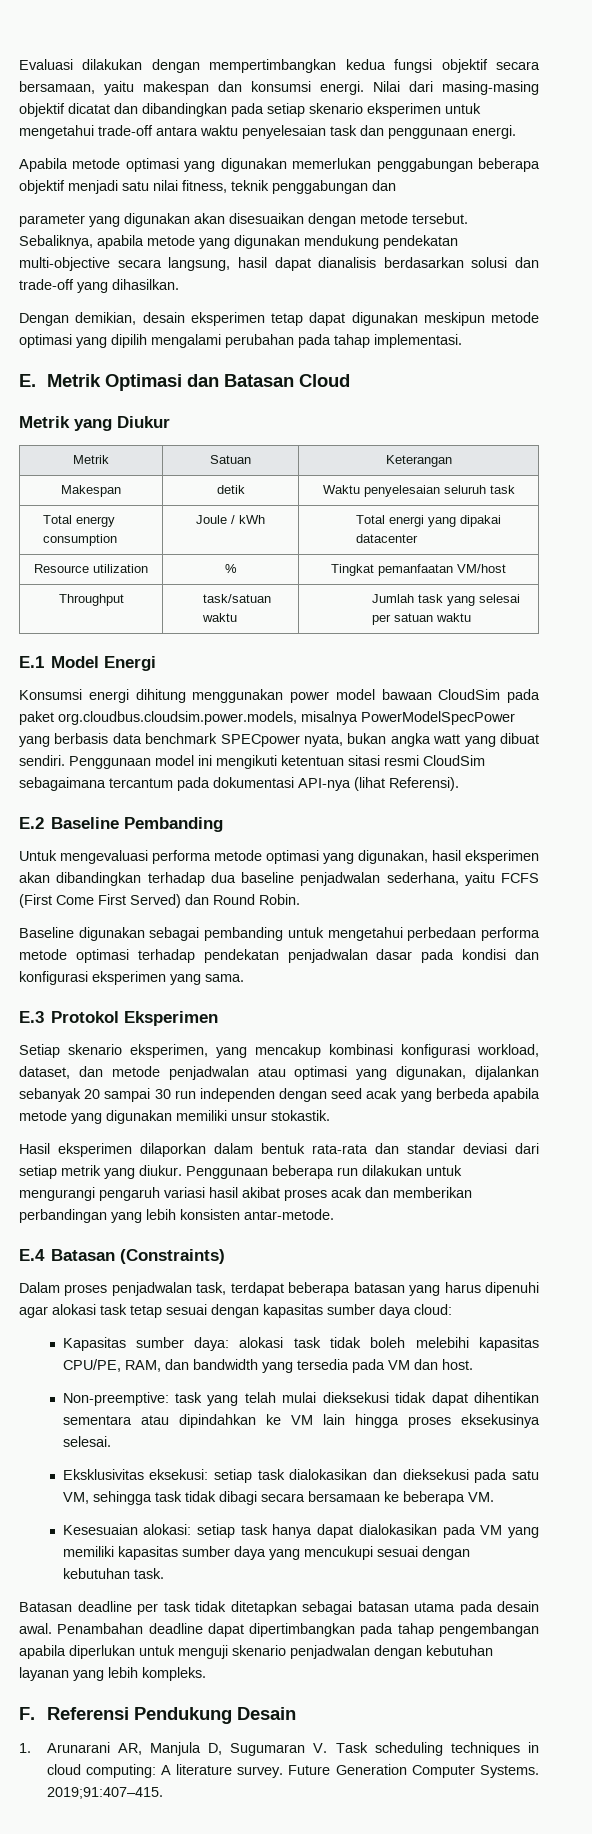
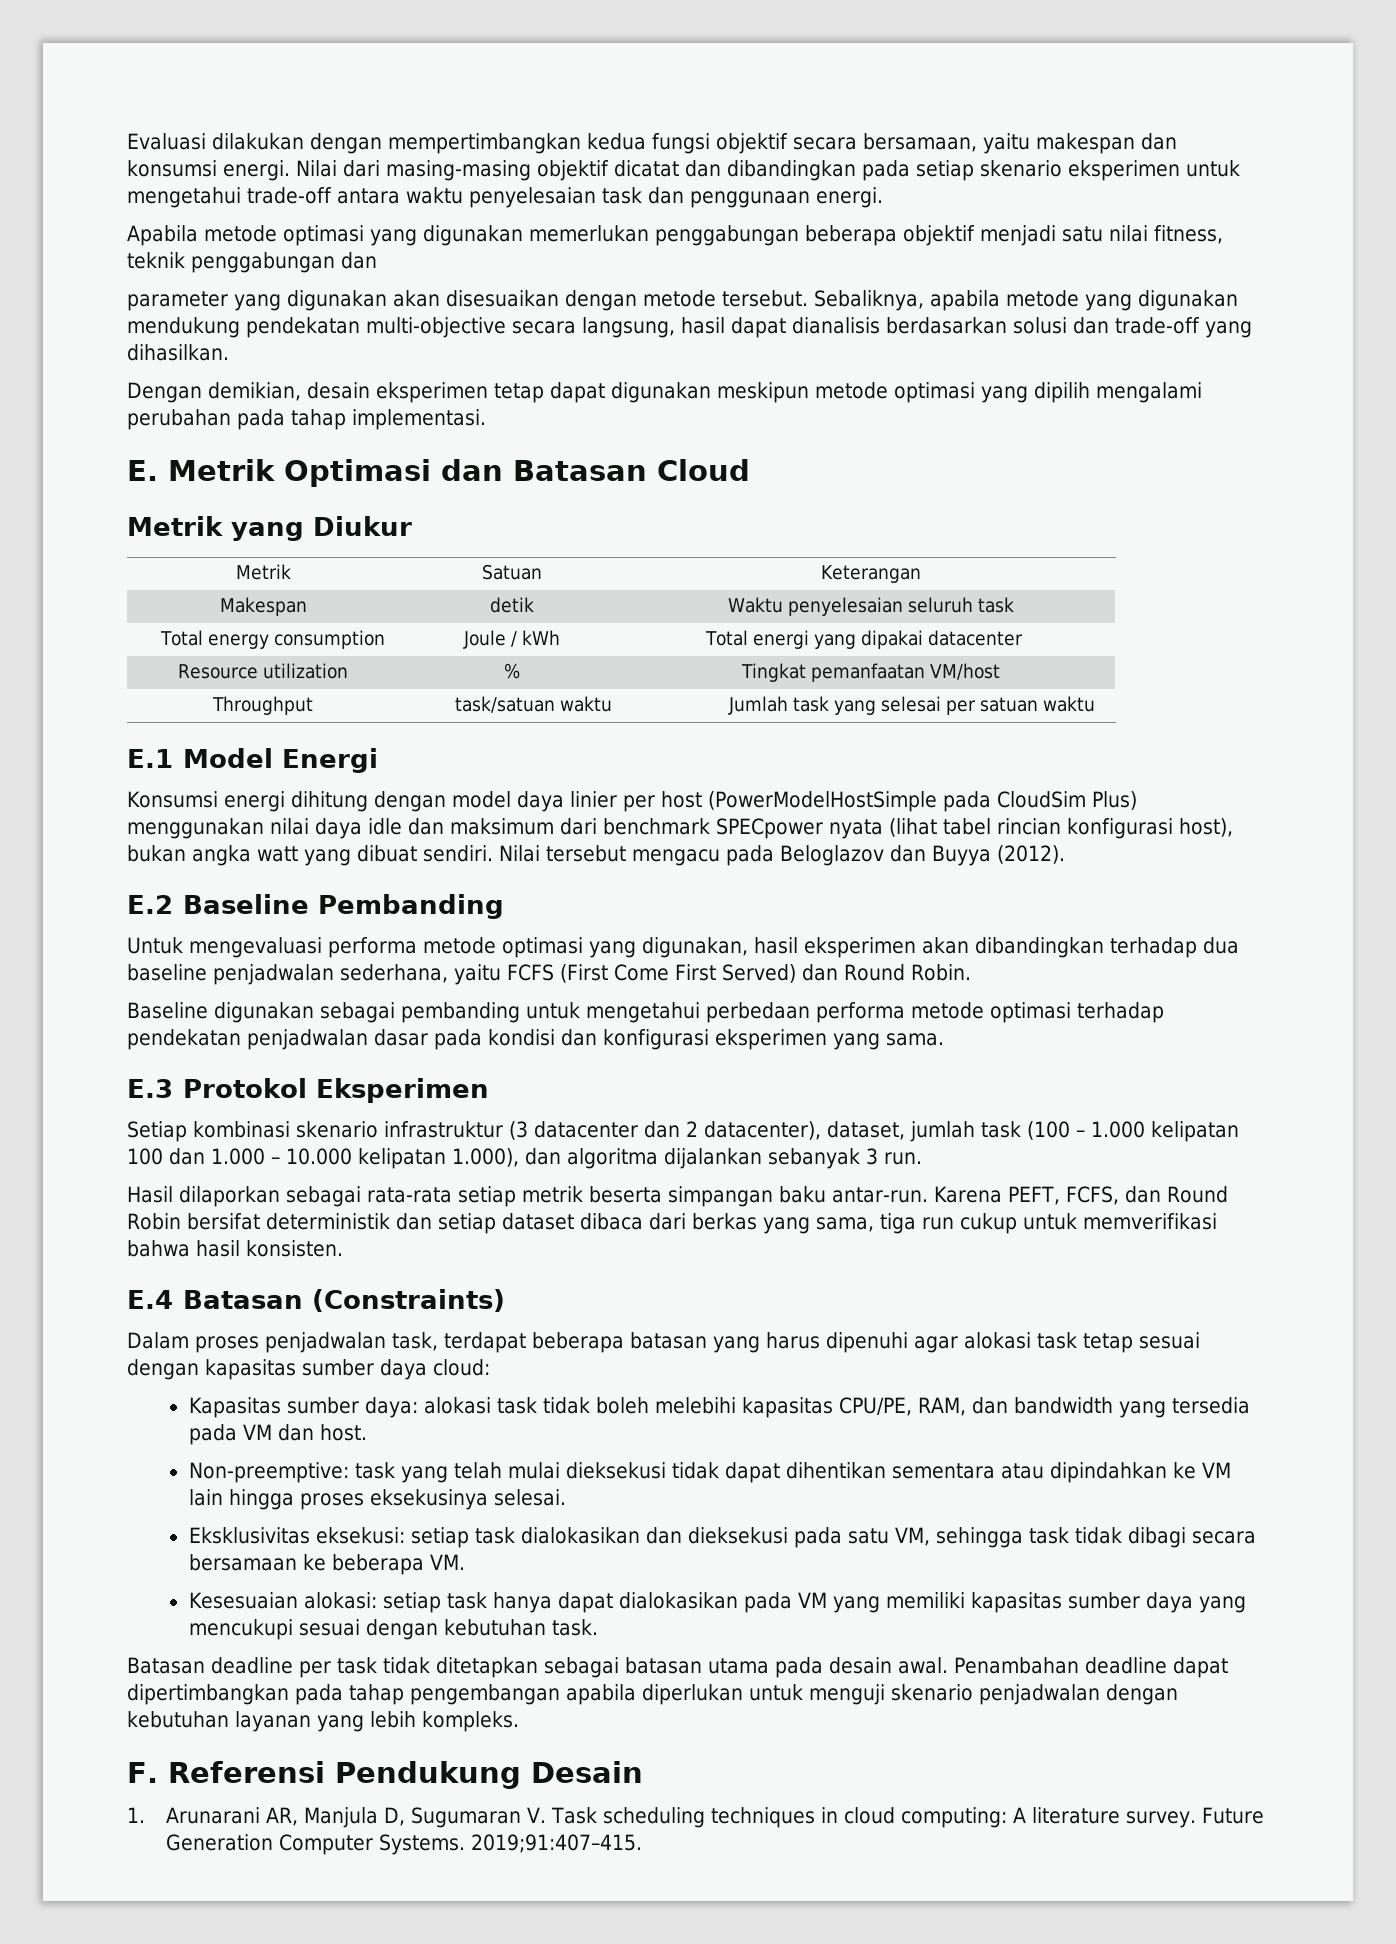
- Konsumsi energi dihitung menggunakan power model bawaan CloudSim pada paket org.cloudbus.cloudsim.power.models, misalnya PowerModelSpecPower yang berbasis data benchmark SPECpower nyata, bukan angka watt yang dibuat sendiri.
+ Konsumsi energi dihitung dengan model daya linier per host (PowerModelHostSimple pada CloudSim Plus) menggunakan nilai daya idle dan maksimum dari benchmark SPECpower nyata (lihat tabel rincian konfigurasi host), bukan angka watt yang dibuat sendiri.
- Penggunaan model ini mengikuti ketentuan sitasi resmi CloudSim sebagaimana tercantum pada dokumentasi API-nya (lihat Referensi).
+ Nilai tersebut mengacu pada Beloglazov dan Buyya (2012).
- Setiap skenario eksperimen, yang mencakup kombinasi konfigurasi workload, dataset, dan metode penjadwalan atau optimasi yang digunakan, dijalankan sebanyak 20 sampai 30 run independen dengan seed acak yang berbeda apabila metode yang digunakan memiliki unsur stokastik.
- Hasil eksperimen dilaporkan dalam bentuk rata-rata dan standar deviasi dari setiap metrik yang diukur. Penggunaan beberapa run dilakukan untuk mengurangi pengaruh variasi hasil akibat proses acak dan memberikan perbandingan yang lebih konsisten antar-metode.
+ Setiap kombinasi skenario infrastruktur (3 datacenter dan 2 datacenter), dataset, jumlah task (100 – 1.000 kelipatan 100 dan 1.000 – 10.000 kelipatan 1.000), dan algoritma dijalankan sebanyak 3 run.
+ Hasil dilaporkan sebagai rata-rata setiap metrik beserta simpangan baku antar-run. Karena PEFT, FCFS, dan Round Robin bersifat deterministik dan setiap dataset dibaca dari berkas yang sama, tiga run cukup untuk memverifikasi bahwa hasil konsisten.

